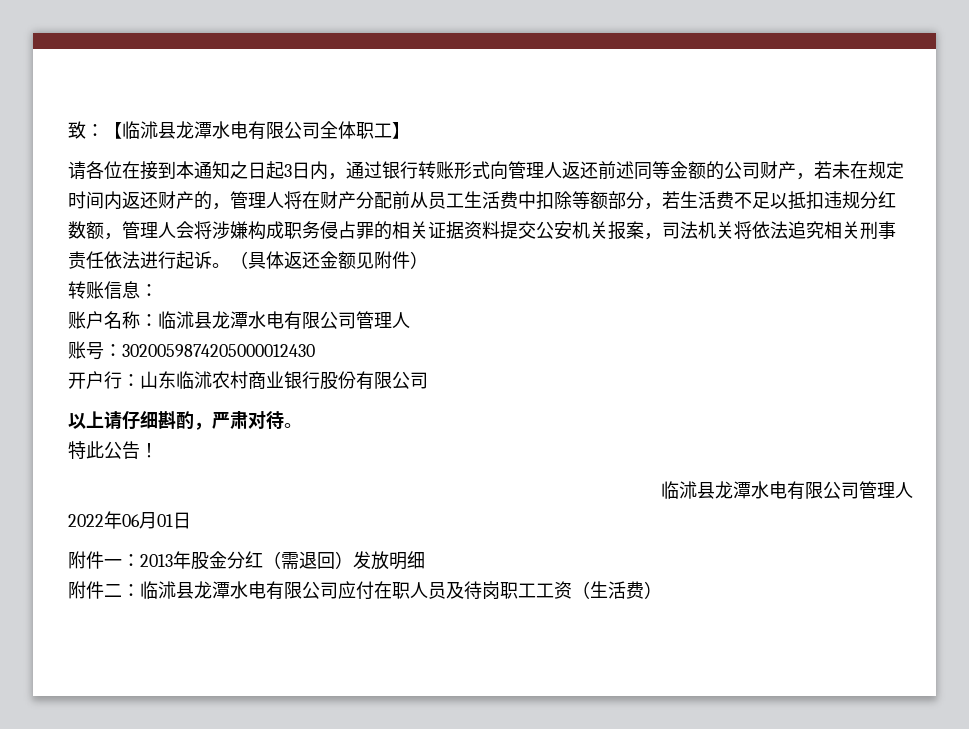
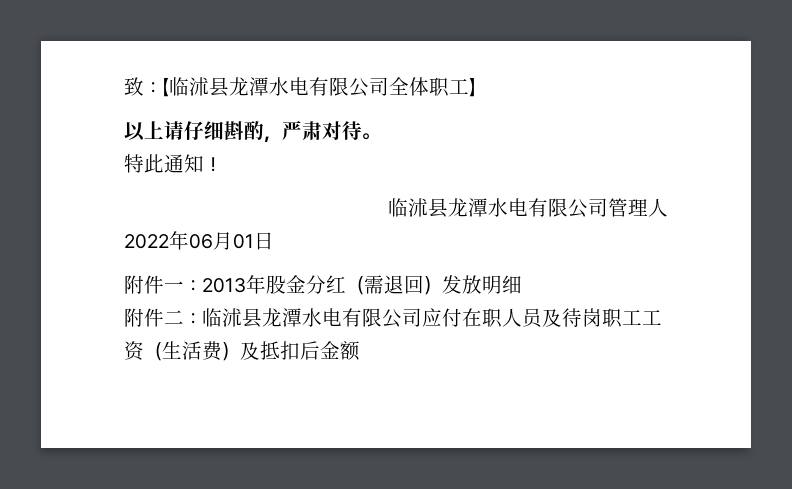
- 请各位在接到本通知之日起3日内，通过银行转账形式向管理人返还前述同等金额的公司财产，若未在规定时间内返还财产的，管理人将在财产分配前从员工生活费中扣除等额部分，若生活费不足以抵扣违规分红数额，管理人会将涉嫌构成职务侵占罪的相关证据资料提交公安机关报案，司法机关将依法追究相关刑事责任依法进行起诉。（具体返还金额见附件）
- 转账信息：
- 账户名称：临沭县龙潭水电有限公司管理人
- 账号：3020059874205000012430
- 开户行：山东临沭农村商业银行股份有限公司
- 特此公告！
+ 特此通知！
- 附件二：临沭县龙潭水电有限公司应付在职人员及待岗职工工资（生活费）
+ 附件二：临沭县龙潭水电有限公司应付在职人员及待岗职工工资（生活费）及抵扣后金额

